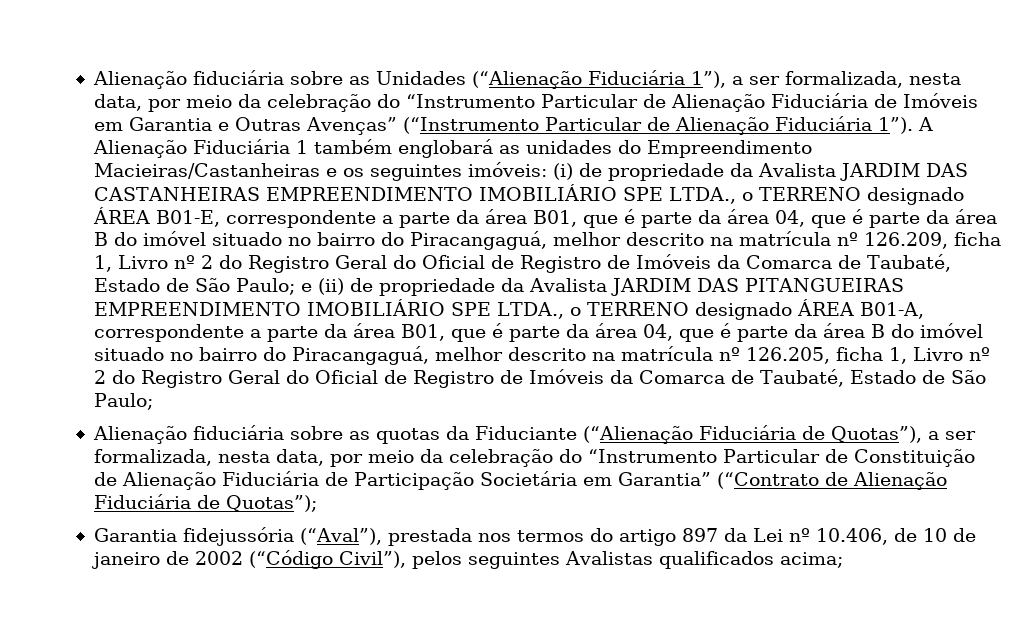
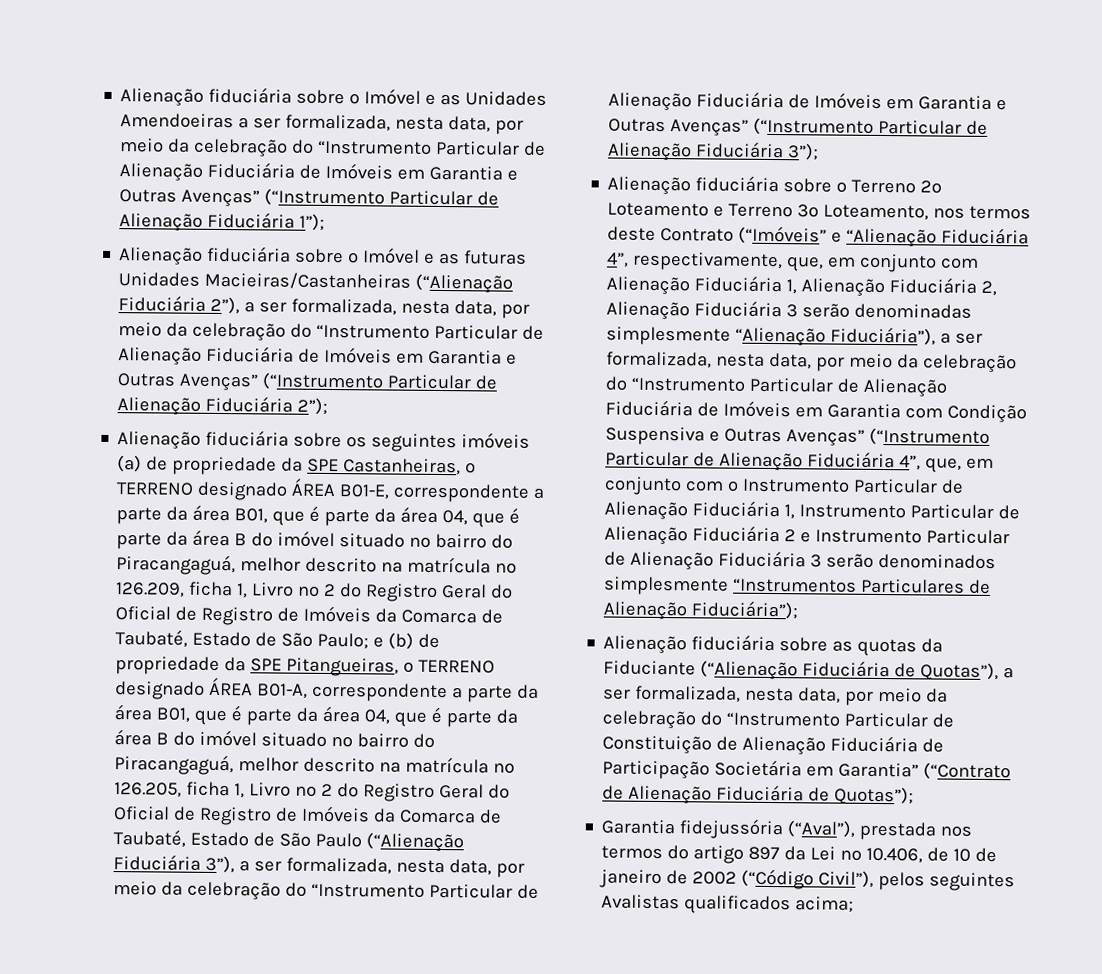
- Alienação fiduciária sobre as Unidades (“Alienação Fiduciária 1”), a ser formalizada, nesta data, por meio da celebração do “Instrumento Particular de Alienação Fiduciária de Imóveis em Garantia e Outras Avenças” (“Instrumento Particular de Alienação Fiduciária 1”). A Alienação Fiduciária 1 também englobará as unidades do Empreendimento Macieiras/Castanheiras e os seguintes imóveis: (i) de propriedade da Avalista JARDIM DAS CASTANHEIRAS EMPREENDIMENTO IMOBILIÁRIO SPE LTDA., o TERRENO designado ÁREA B01-E, correspondente a parte da área B01, que é parte da área 04, que é parte da área B do imóvel situado no bairro do Piracangaguá, melhor descrito na matrícula nº 126.209, ficha 1, Livro nº 2 do Registro Geral do Oficial de Registro de Imóveis da Comarca de Taubaté, Estado de São Paulo;
+ Alienação fiduciária sobre o Imóvel e as Unidades Amendoeiras a ser formalizada, nesta data, por meio da celebração do “Instrumento Particular de Alienação Fiduciária de Imóveis em Garantia e Outras Avenças” (“Instrumento Particular de Alienação Fiduciária 1”);
+ Alienação fiduciária sobre o Imóvel e as futuras Unidades Macieiras/Castanheiras (“Alienação Fiduciária 2”), a ser formalizada, nesta data, por meio da celebração do “Instrumento Particular de Alienação Fiduciária de Imóveis em Garantia e Outras Avenças” (“Instrumento Particular de Alienação Fiduciária 2”);
+ Alienação fiduciária sobre os seguintes imóveis (a) de propriedade da SPE Castanheiras, o TERRENO designado ÁREA B01-E, correspondente a parte da área B01, que é parte da área 04, que é parte da área B do imóvel situado no bairro do Piracangaguá, melhor descrito na matrícula nº 126.209, ficha 1, Livro nº 2 do Registro Geral do Oficial de Registro de Imóveis da Comarca de Taubaté, Estado de São Paulo;
- e (ii) de propriedade da Avalista JARDIM DAS PITANGUEIRAS EMPREENDIMENTO IMOBILIÁRIO SPE LTDA., o TERRENO designado ÁREA B01-A, correspondente a parte da área B01, que é parte da área 04, que é parte da área B do imóvel situado no bairro do Piracangaguá, melhor descrito na matrícula nº 126.205, ficha 1, Livro nº 2 do Registro Geral do Oficial de Registro de Imóveis da Comarca de Taubaté, Estado de São Paulo;
+ e (b) de propriedade da SPE Pitangueiras, o TERRENO designado ÁREA B01-A, correspondente a parte da área B01, que é parte da área 04, que é parte da área B do imóvel situado no bairro do Piracangaguá, melhor descrito na matrícula nº 126.205, ficha 1, Livro nº 2 do Registro Geral do Oficial de Registro de Imóveis da Comarca de Taubaté, Estado de São Paulo (“Alienação Fiduciária 3”), a ser formalizada, nesta data, por meio da celebração do “Instrumento Particular de Alienação Fiduciária de Imóveis em Garantia e Outras Avenças” (“Instrumento Particular de Alienação Fiduciária 3”);
+ Alienação fiduciária sobre o Terreno 2º Loteamento e Terreno 3º Loteamento, nos termos deste Contrato (“Imóveis” e “Alienação Fiduciária 4”, respectivamente, que, em conjunto com Alienação Fiduciária 1, Alienação Fiduciária 2, Alienação Fiduciária 3 serão denominadas simplesmente “Alienação Fiduciária”), a ser formalizada, nesta data, por meio da celebração do “Instrumento Particular de Alienação Fiduciária de Imóveis em Garantia com Condição Suspensiva e Outras Avenças” (“Instrumento Particular de Alienação Fiduciária 4”, que, em conjunto com o Instrumento Particular de Alienação Fiduciária 1, Instrumento Particular de Alienação Fiduciária 2 e Instrumento Particular de Alienação Fiduciária 3 serão denominados simplesmente “Instrumentos Particulares de Alienação Fiduciária”);

